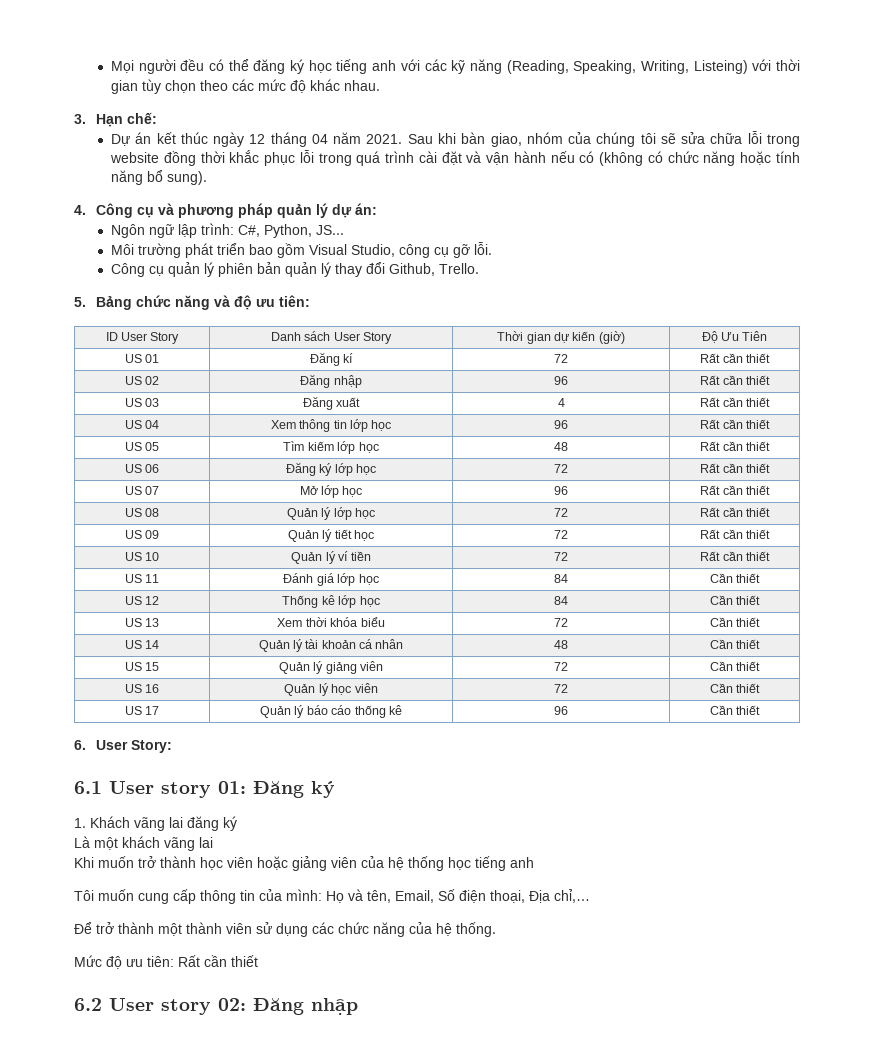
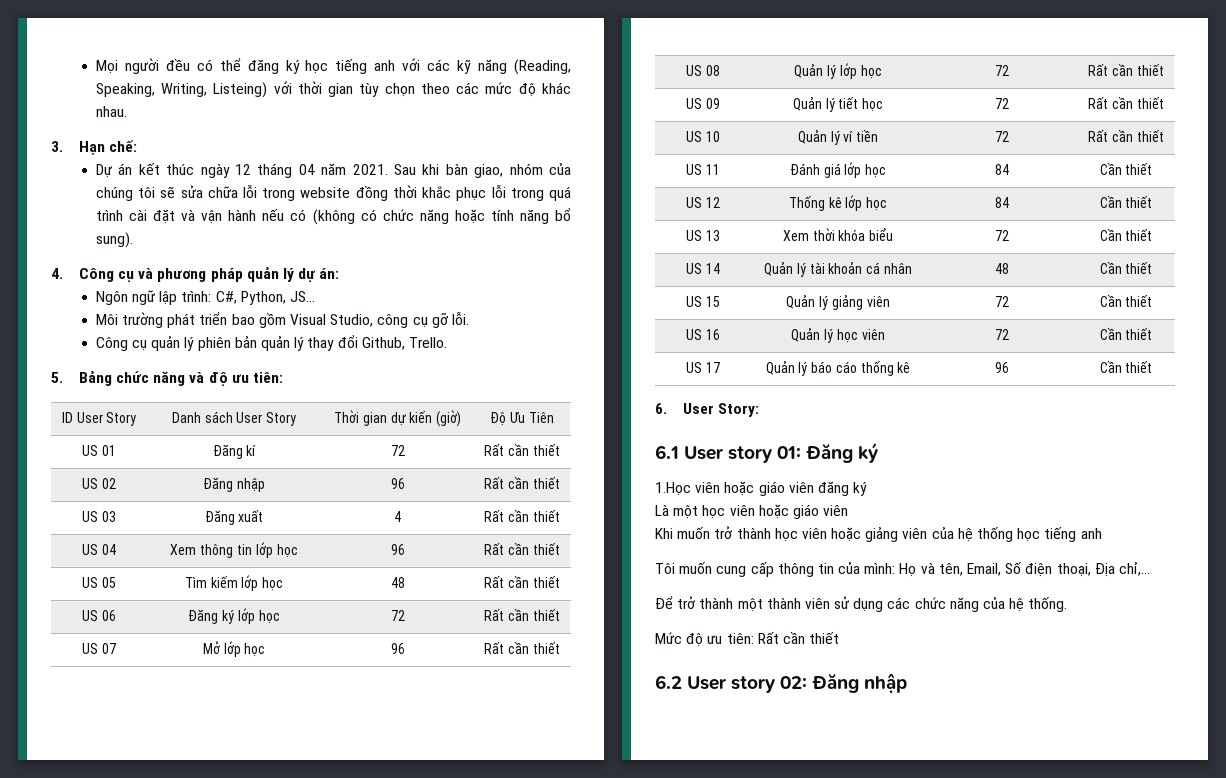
- 1. Khách vãng lai đăng ký
+ 1.Học viên hoặc giáo viên đăng ký
- Là một khách vãng lai
+ Là một học viên hoặc giáo viên

